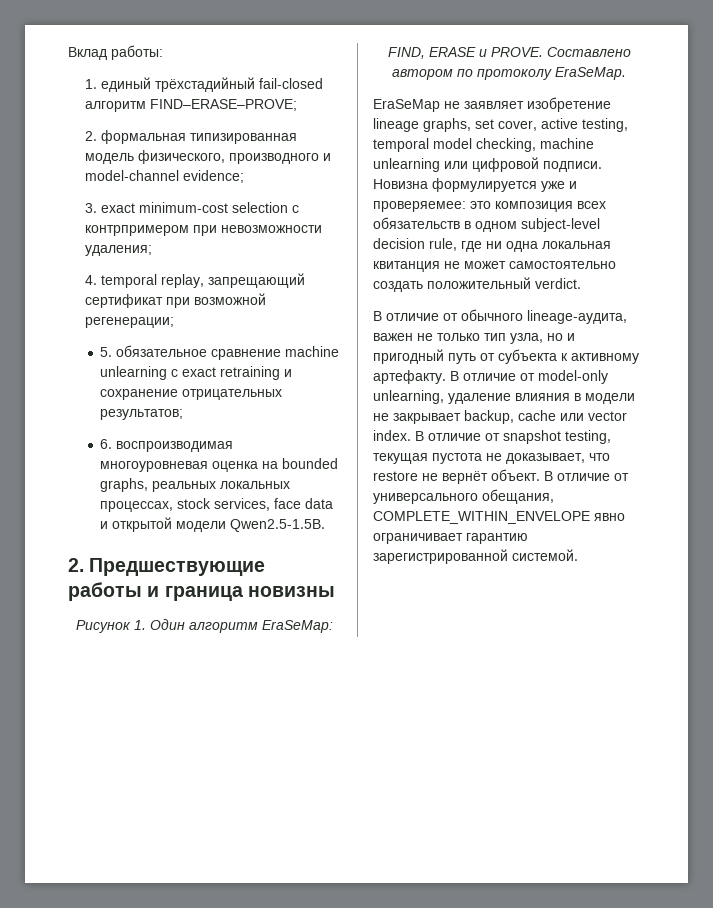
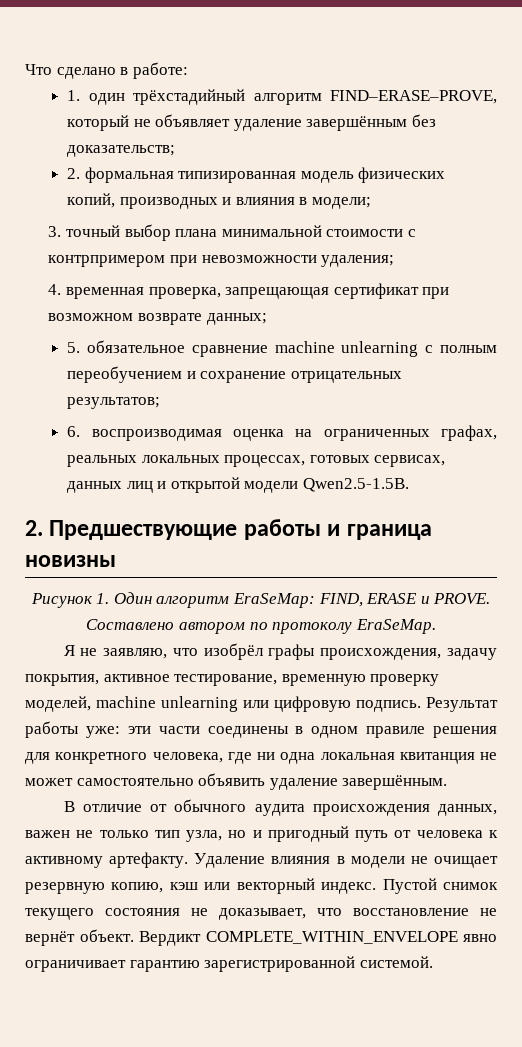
- Вклад работы:
- 1. единый трёхстадийный fail-closed алгоритм FIND–ERASE–PROVE;
- 2. формальная типизированная модель физического, производного и model-channel evidence;
- 3. exact minimum-cost selection с контрпримером при невозможности удаления;
+ Что сделано в работе:
+ 1. один трёхстадийный алгоритм FIND–ERASE–PROVE, который не объявляет удаление завершённым без доказательств;
+ 2. формальная типизированная модель физических копий, производных и влияния в модели;
+ 3. точный выбор плана минимальной стоимости с контрпримером при невозможности удаления;
- 4. temporal replay, запрещающий сертификат при возможной регенерации;
+ 4. временная проверка, запрещающая сертификат при возможном возврате данных;
- 5. обязательное сравнение machine unlearning с exact retraining и сохранение отрицательных результатов;
+ 5. обязательное сравнение machine unlearning с полным переобучением и сохранение отрицательных результатов;
- 6. воспроизводимая многоуровневая оценка на bounded graphs, реальных локальных процессах, stock services, face data и открытой модели Qwen2.5-1.5B.
+ 6. воспроизводимая оценка на ограниченных графах, реальных локальных процессах, готовых сервисах, данных лиц и открытой модели Qwen2.5-1.5B.
- EraSeMap не заявляет изобретение lineage graphs, set cover, active testing, temporal model checking, machine unlearning или цифровой подписи. Новизна формулируется уже и проверяемее: это композиция всех обязательств в одном subject-level decision rule, где ни одна локальная квитанция не может самостоятельно создать положительный verdict.
+ Я не заявляю, что изобрёл графы происхождения, задачу покрытия, активное тестирование, временную проверку моделей, machine unlearning или цифровую подпись. Результат работы уже: эти части соединены в одном правиле решения для конкретного человека, где ни одна локальная квитанция не может самостоятельно объявить удаление завершённым.
- В отличие от обычного lineage-аудита, важен не только тип узла, но и пригодный путь от субъекта к активному артефакту.
+ В отличие от обычного аудита происхождения данных, важен не только тип узла, но и пригодный путь от человека к активному артефакту.
- В отличие от model-only unlearning, удаление влияния в модели не закрывает backup, cache или vector index. В отличие от snapshot testing, текущая пустота не доказывает, что restore не вернёт объект.
+ Удаление влияния в модели не очищает резервную копию, кэш или векторный индекс. Пустой снимок текущего состояния не доказывает, что восстановление не вернёт объект.
- В отличие от универсального обещания, COMPLETE_WITHIN_ENVELOPE явно ограничивает гарантию зарегистрированной системой.
+ Вердикт COMPLETE_WITHIN_ENVELOPE явно ограничивает гарантию зарегистрированной системой.

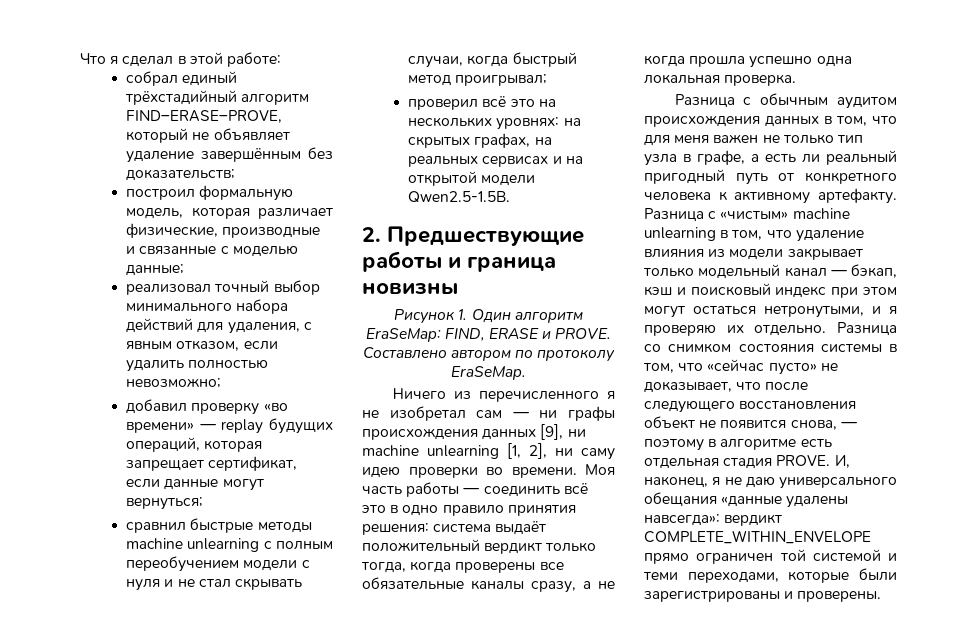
- Что сделано в работе:
+ Что я сделал в этой работе:
- 1. один трёхстадийный алгоритм FIND–ERASE–PROVE, который не объявляет удаление завершённым без доказательств;
+ собрал единый трёхстадийный алгоритм FIND–ERASE–PROVE, который не объявляет удаление завершённым без доказательств;
- 2. формальная типизированная модель физических копий, производных и влияния в модели;
- 3. точный выбор плана минимальной стоимости с контрпримером при невозможности удаления;
- 4. временная проверка, запрещающая сертификат при возможном возврате данных;
- 5. обязательное сравнение machine unlearning с полным переобучением и сохранение отрицательных результатов;
- 6. воспроизводимая оценка на ограниченных графах, реальных локальных процессах, готовых сервисах, данных лиц и открытой модели Qwen2.5-1.5B.
+ построил формальную модель, которая различает физические, производные и связанные с моделью данные;
+ реализовал точный выбор минимального набора действий для удаления, с явным отказом, если удалить полностью невозможно;
+ добавил проверку «во времени» — replay будущих операций, которая запрещает сертификат, если данные могут вернуться;
+ сравнил быстрые методы machine unlearning с полным переобучением модели с нуля и не стал скрывать случаи, когда быстрый метод проигрывал;
+ проверил всё это на нескольких уровнях: на скрытых графах, на реальных сервисах и на открытой модели Qwen2.5-1.5B.
- Я не заявляю, что изобрёл графы происхождения, задачу покрытия, активное тестирование, временную проверку моделей, machine unlearning или цифровую подпись. Результат работы уже: эти части соединены в одном правиле решения для конкретного человека, где ни одна локальная квитанция не может самостоятельно объявить удаление завершённым.
- В отличие от обычного аудита происхождения данных, важен не только тип узла, но и пригодный путь от человека к активному артефакту.
+ Ничего из перечисленного я не изобретал сам — ни графы происхождения данных [9], ни machine unlearning [1, 2], ни саму идею проверки во времени. Моя часть работы — соединить всё это в одно правило принятия решения: система выдаёт положительный вердикт только тогда, когда проверены все обязательные каналы сразу, а не когда прошла успешно одна локальная проверка.
+ Разница с обычным аудитом происхождения данных в том, что для меня важен не только тип узла в графе, а есть ли реальный пригодный путь от конкретного человека к активному артефакту.
- Удаление влияния в модели не очищает резервную копию, кэш или векторный индекс. Пустой снимок текущего состояния не доказывает, что восстановление не вернёт объект. Вердикт COMPLETE_WITHIN_ENVELOPE явно ограничивает гарантию зарегистрированной системой.
+ Разница с «чистым» machine unlearning в том, что удаление влияния из модели закрывает только модельный канал — бэкап, кэш и поисковый индекс при этом могут остаться нетронутыми, и я проверяю их отдельно. Разница со снимком состояния системы в том, что «сейчас пусто» не доказывает, что после следующего восстановления объект не появится снова, — поэтому в алгоритме есть отдельная стадия PROVE. И, наконец, я не даю универсального обещания «данные удалены навсегда»: вердикт COMPLETE_WITHIN_ENVELOPE прямо ограничен той системой и теми переходами, которые были зарегистрированы и проверены.

